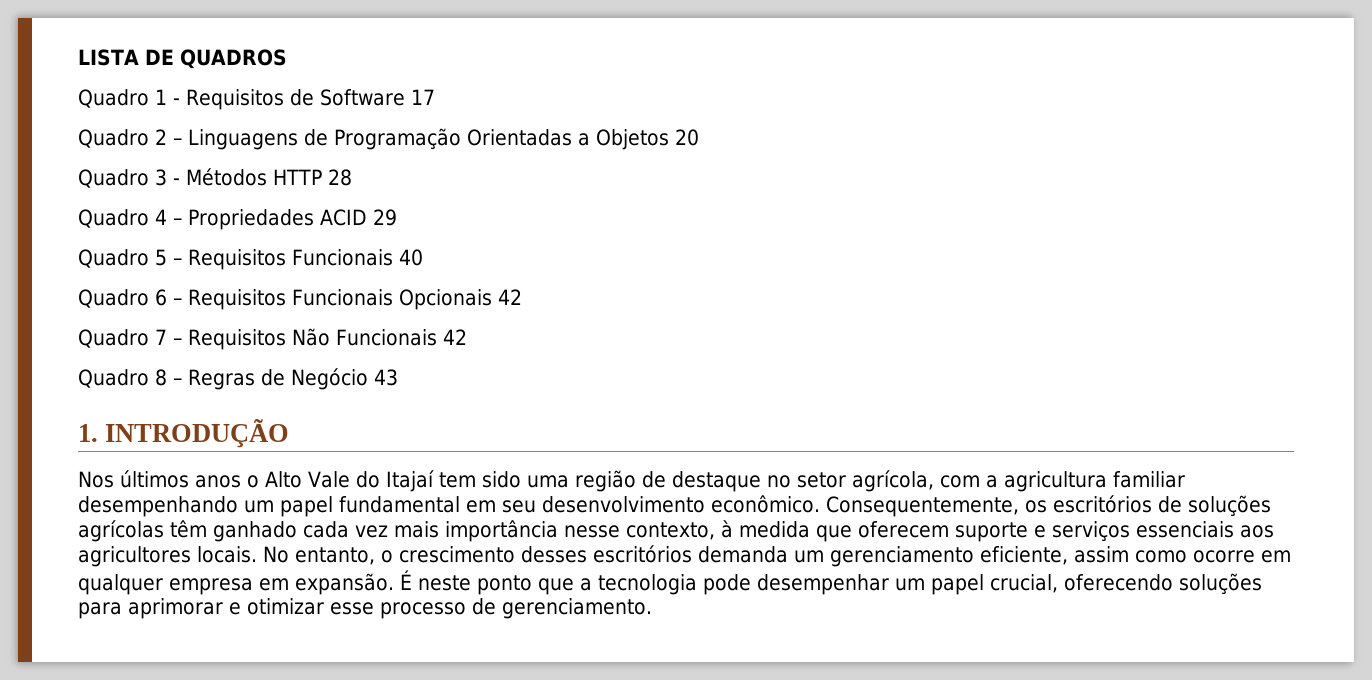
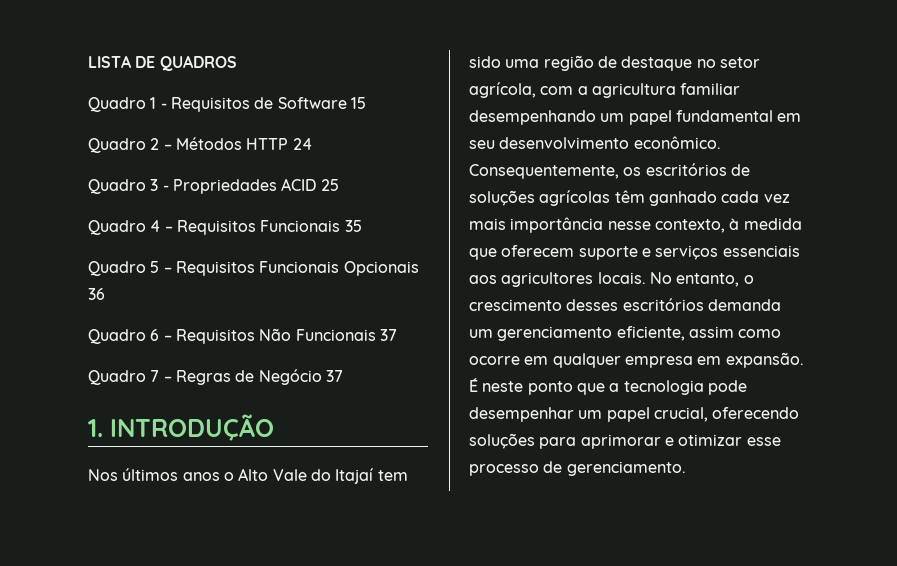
- Quadro 1 - Requisitos de Software 17
+ Quadro 1 - Requisitos de Software 15
- Quadro 2 – Linguagens de Programação Orientadas a Objetos 20
+ Quadro 2 – Métodos HTTP 24
- Quadro 3 - Métodos HTTP 28
+ Quadro 3 - Propriedades ACID 25
- Quadro 4 – Propriedades ACID 29
+ Quadro 4 – Requisitos Funcionais 35
- Quadro 5 – Requisitos Funcionais 40
+ Quadro 5 – Requisitos Funcionais Opcionais 36
- Quadro 6 – Requisitos Funcionais Opcionais 42
+ Quadro 6 – Requisitos Não Funcionais 37
- Quadro 7 – Requisitos Não Funcionais 42
- Quadro 8 – Regras de Negócio 43
+ Quadro 7 – Regras de Negócio 37

